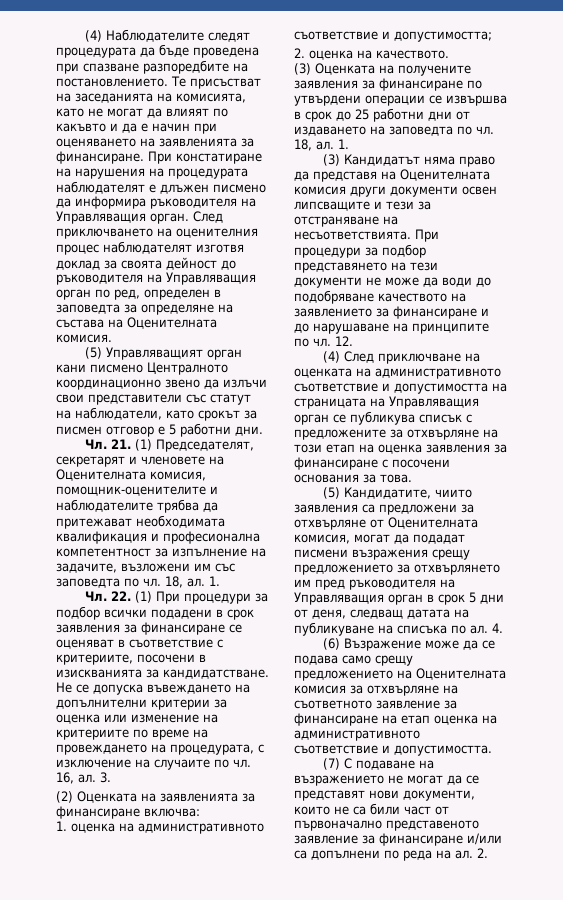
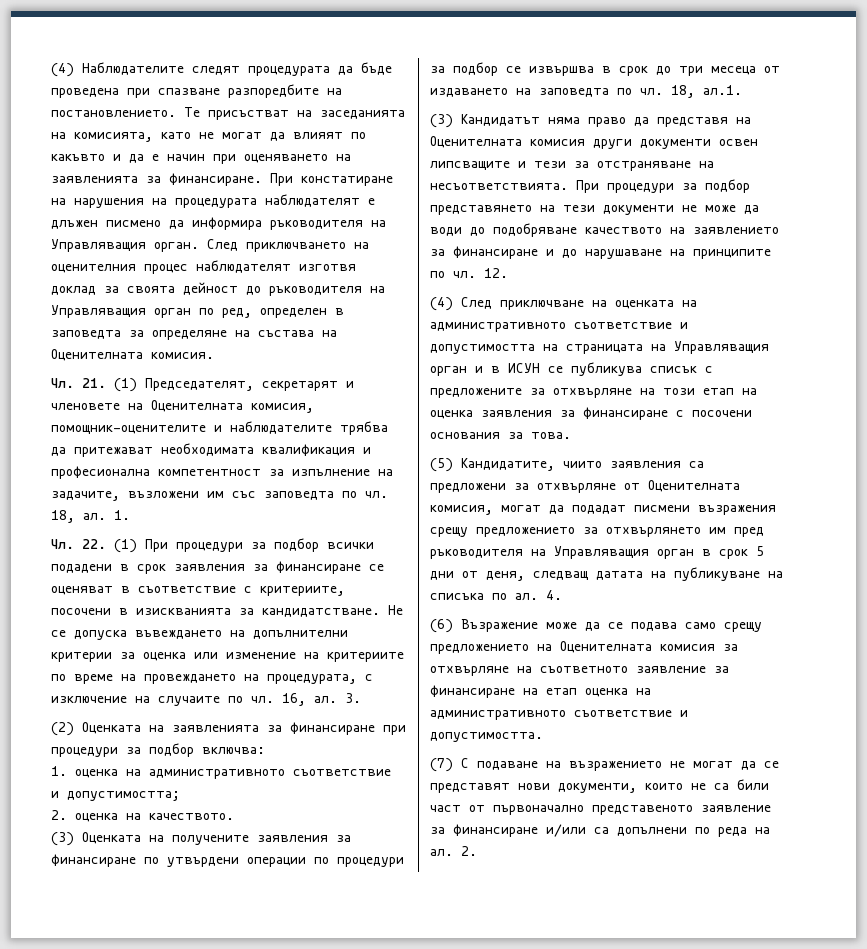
- (5) Управляващият орган кани писмено Централното координационно звено да излъчи свои представители със статут на наблюдатели, като срокът за писмен отговор е 5 работни дни.
- (2) Оценката на заявленията за финансиране включва:
+ (2) Оценката на заявленията за финансиране при процедури за подбор включва:
- (3) Оценката на получените заявления за финансиране по утвърдени операции се извършва в срок до 25 работни дни от издаването на заповедта по чл. 18, ал. 1.
+ (3) Оценката на получените заявления за финансиране по утвърдени операции по процедури за подбор се извършва в срок до три месеца от издаването на заповедта по чл. 18, ал.1.
- (4) След приключване на оценката на административното съответствие и допустимостта на страницата на Управляващия орган се публикува списък с предложените за отхвърляне на този етап на оценка заявления за финансиране с посочени основания за това.
+ (4) След приключване на оценката на административното съответствие и допустимостта на страницата на Управляващия орган и в ИСУН се публикува списък с предложените за отхвърляне на този етап на оценка заявления за финансиране с посочени основания за това.

